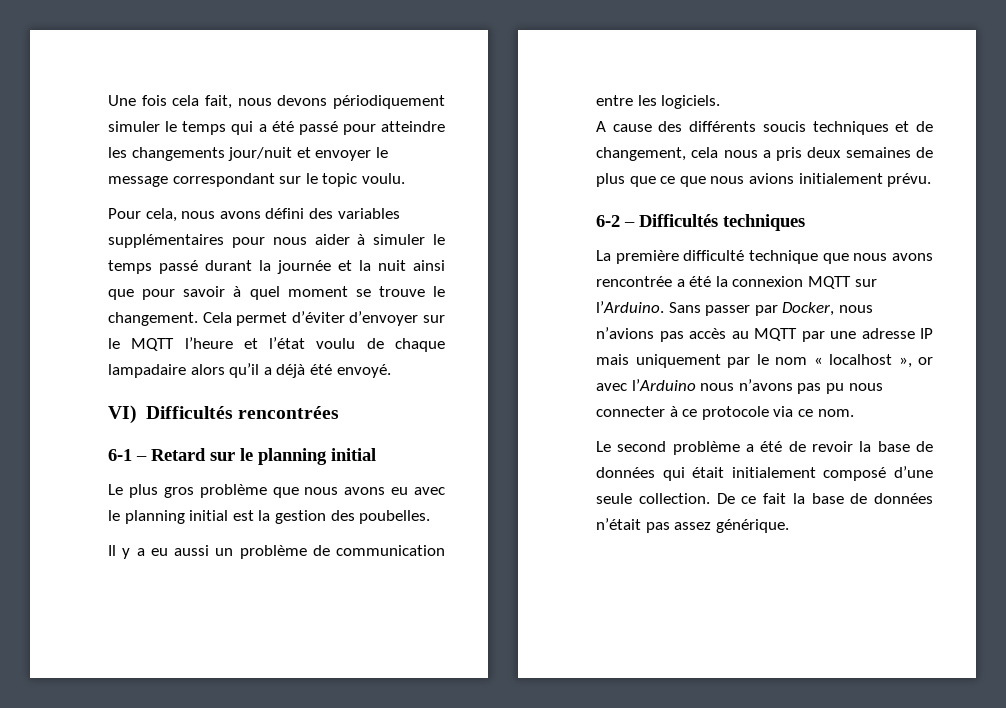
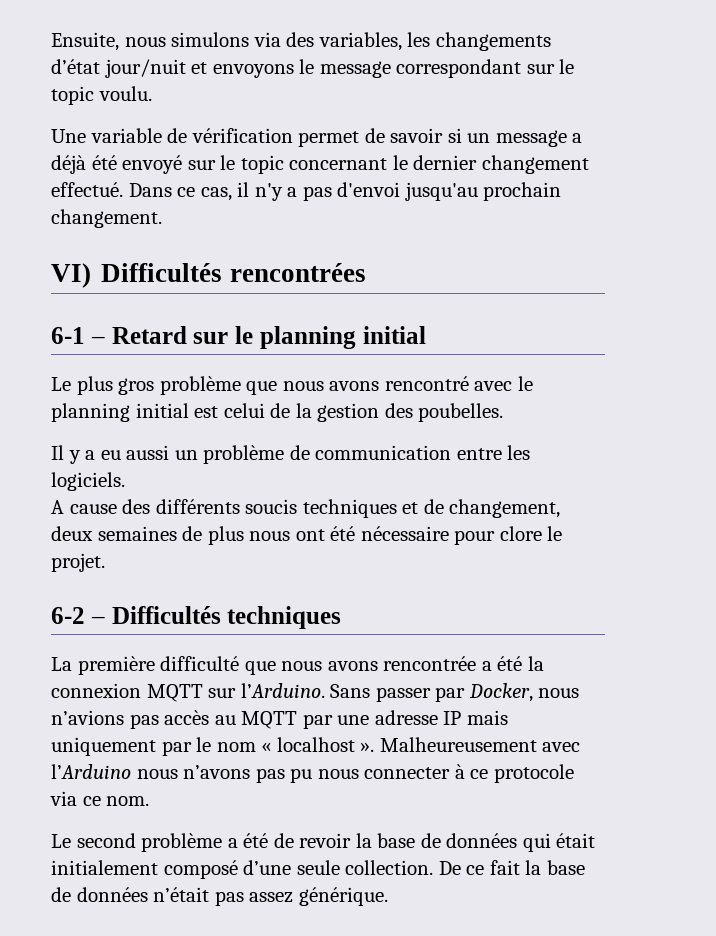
- Une fois cela fait, nous devons périodiquement simuler le temps qui a été passé pour atteindre les changements jour/nuit et envoyer le message correspondant sur le topic voulu.
+ Ensuite, nous simulons via des variables, les changements d’état jour/nuit et envoyons le message correspondant sur le topic voulu.
- Pour cela, nous avons défini des variables supplémentaires pour nous aider à simuler le temps passé durant la journée et la nuit ainsi que pour savoir à quel moment se trouve le changement. Cela permet d’éviter d’envoyer sur le MQTT l’heure et l’état voulu de chaque lampadaire alors qu’il a déjà été envoyé.
+ Une variable de vérification permet de savoir si un message a déjà été envoyé sur le topic concernant le dernier changement effectué. Dans ce cas, il n'y a pas d'envoi jusqu'au prochain changement.
- Le plus gros problème que nous avons eu avec le planning initial est la gestion des poubelles.
+ Le plus gros problème que nous avons rencontré avec le planning initial est celui de la gestion des poubelles.
- A cause des différents soucis techniques et de changement, cela nous a pris deux semaines de plus que ce que nous avions initialement prévu.
+ A cause des différents soucis techniques et de changement, deux semaines de plus nous ont été nécessaire pour clore le projet.
- La première difficulté technique que nous avons rencontrée a été la connexion MQTT sur l’Arduino.
+ La première difficulté que nous avons rencontrée a été la connexion MQTT sur l’Arduino.
- Sans passer par Docker, nous n’avions pas accès au MQTT par une adresse IP mais uniquement par le nom « localhost », or avec l’Arduino nous n’avons pas pu nous connecter à ce protocole via ce nom.
+ Sans passer par Docker, nous n’avions pas accès au MQTT par une adresse IP mais uniquement par le nom « localhost ». Malheureusement avec l’Arduino nous n’avons pas pu nous connecter à ce protocole via ce nom.

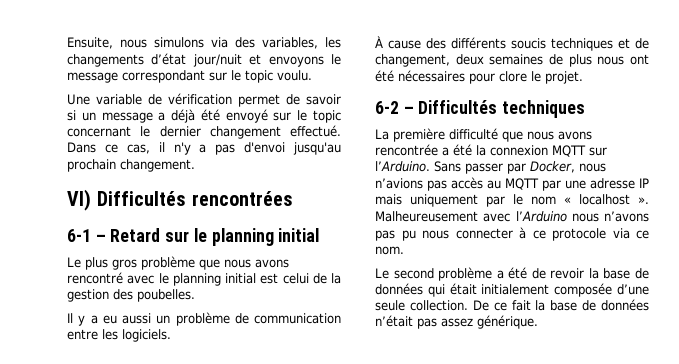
- A cause des différents soucis techniques et de changement, deux semaines de plus nous ont été nécessaire pour clore le projet.
+ À cause des différents soucis techniques et de changement, deux semaines de plus nous ont été nécessaires pour clore le projet.
- Le second problème a été de revoir la base de données qui était initialement composé d’une seule collection.
+ Le second problème a été de revoir la base de données qui était initialement composée d’une seule collection.

